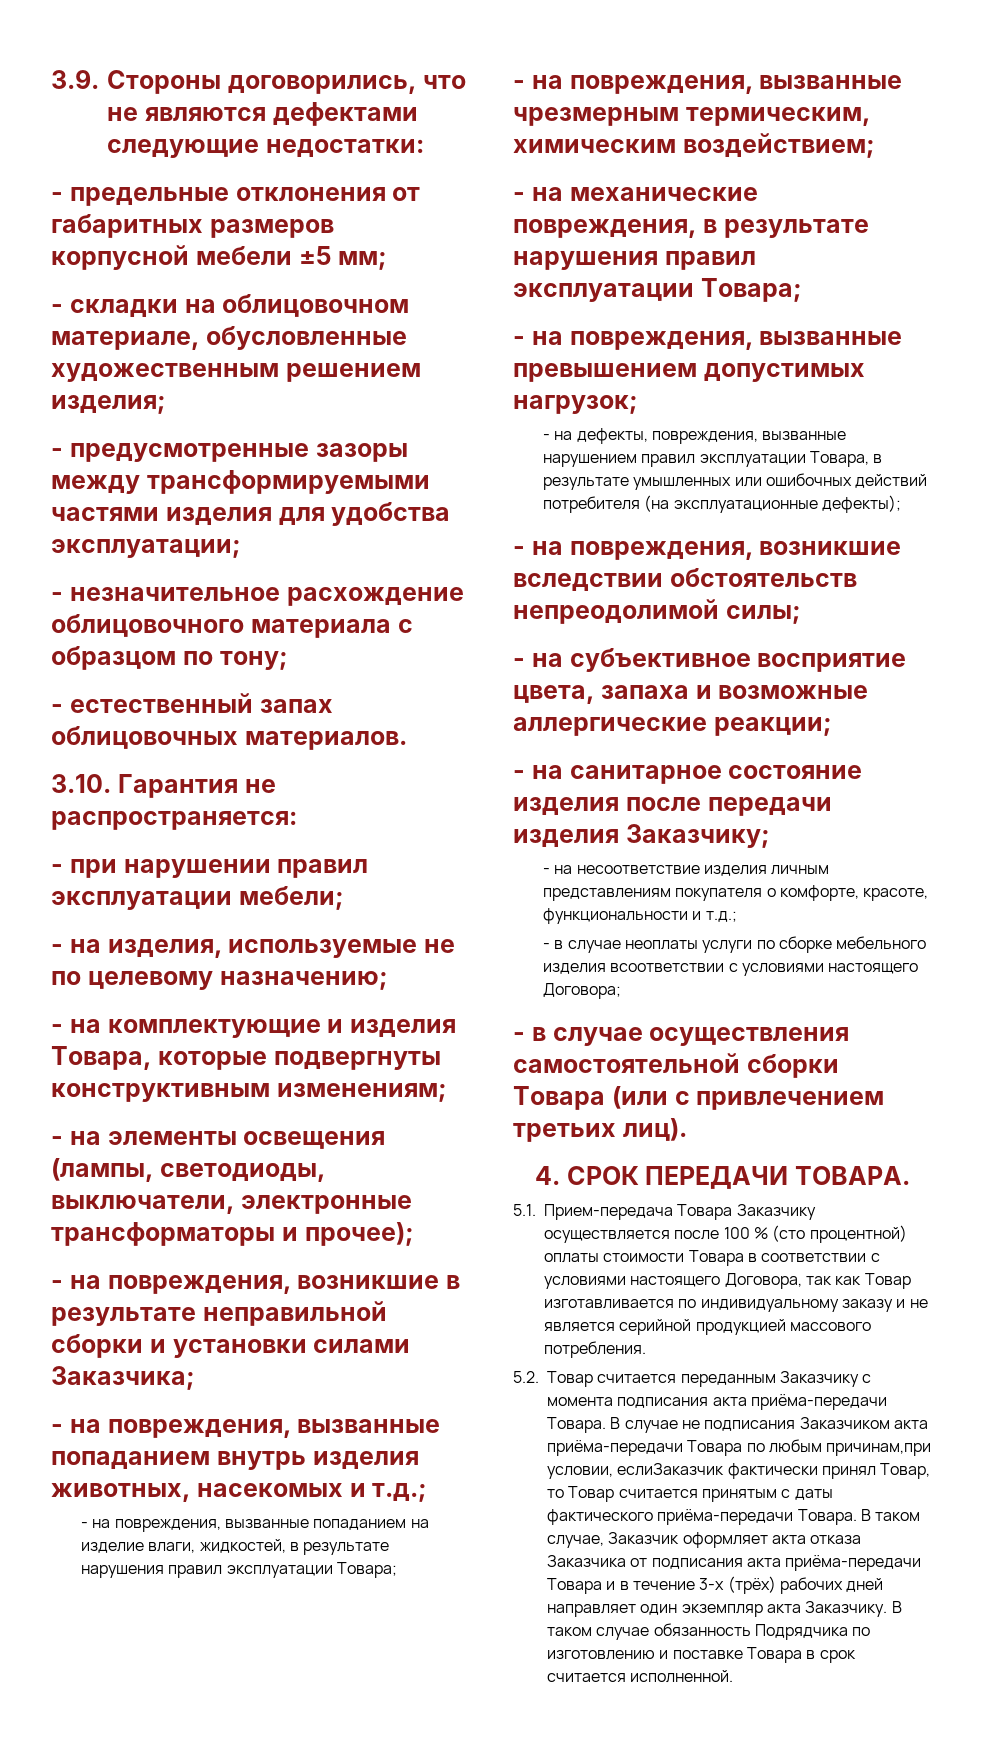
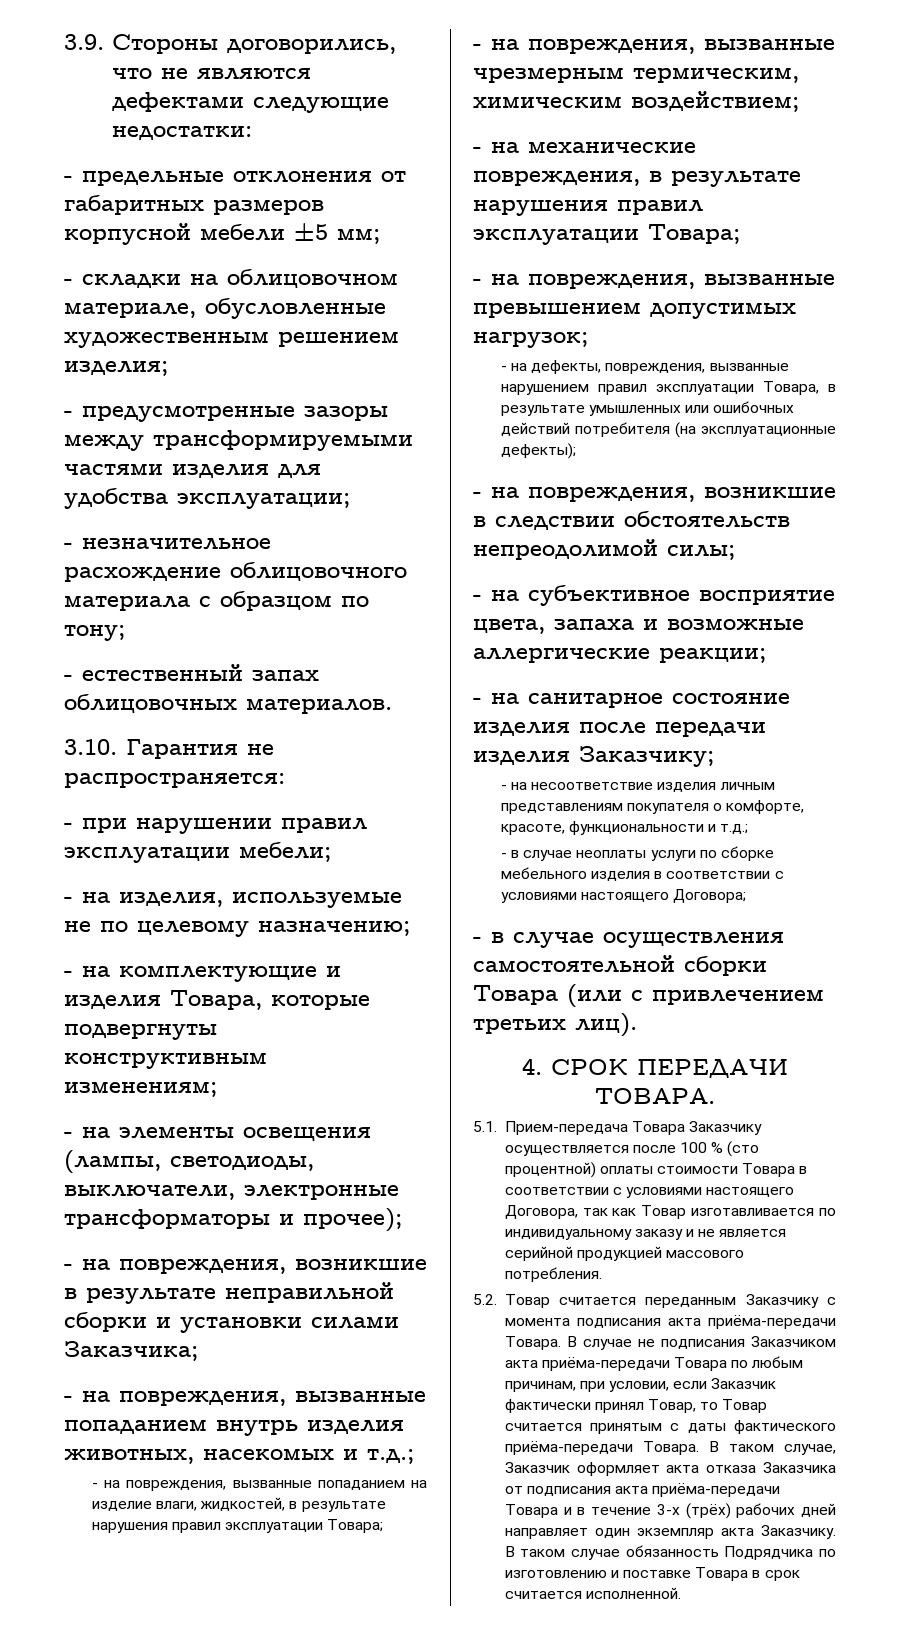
- - на повреждения, возникшие вследствии обстоятельств непреодолимой силы;
+ - на повреждения, возникшие в следствии обстоятельств непреодолимой силы;
- - в случае неоплаты услуги по сборке мебельного изделия всоответствии с условиями настоящего Договора;
+ - в случае неоплаты услуги по сборке мебельного изделия в соответствии с условиями настоящего Договора;
- В случае не подписания Заказчиком акта приёма-передачи Товара по любым причинам,при условии, еслиЗаказчик фактически принял Товар, то Товар считается принятым с даты фактического приёма-передачи Товара.
+ В случае не подписания Заказчиком акта приёма-передачи Товара по любым причинам, при условии, если Заказчик фактически принял Товар, то Товар считается принятым с даты фактического приёма-передачи Товара.

